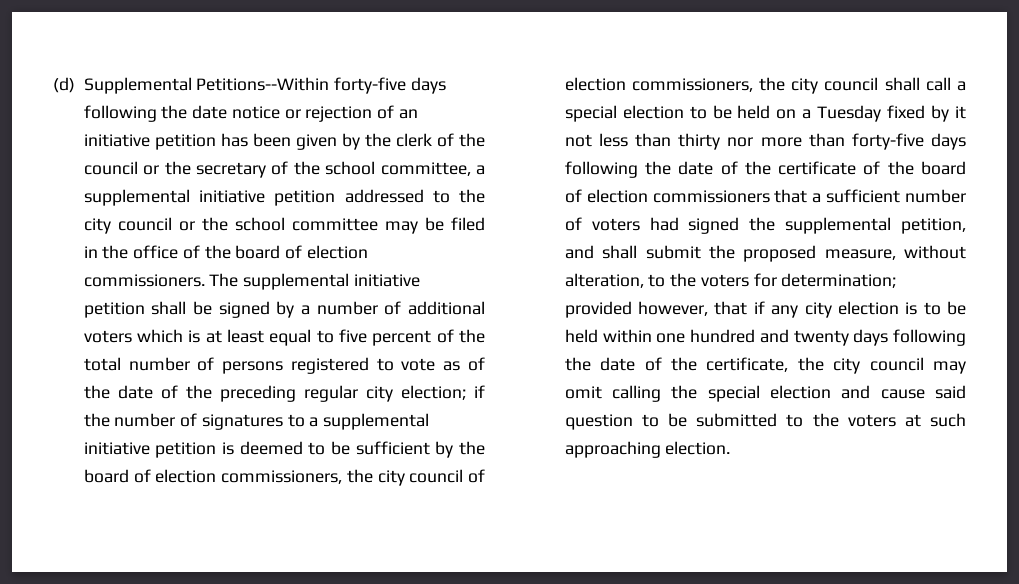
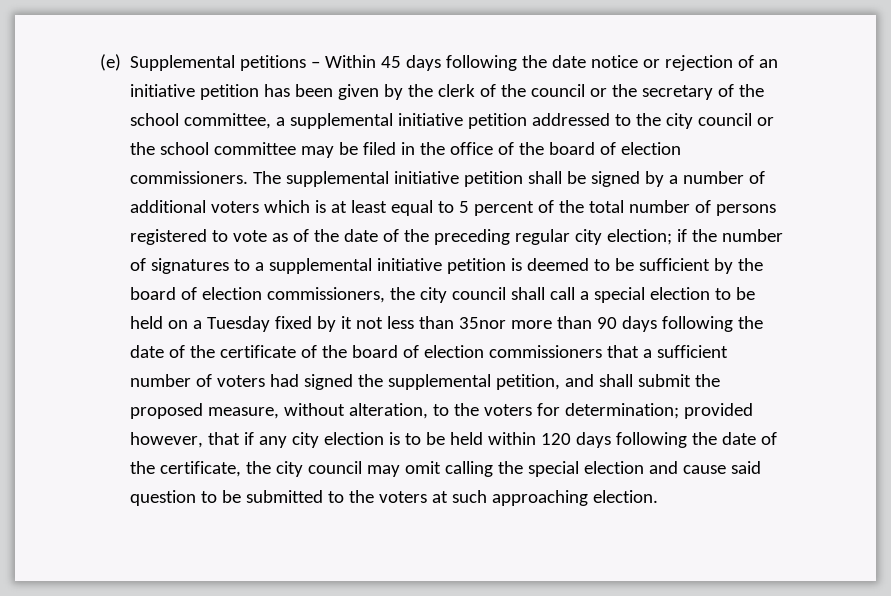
- (d) Supplemental Petitions--Within forty-five days following the date notice or rejection of an initiative petition has been given by the clerk of the council or the secretary of the school committee, a supplemental initiative petition addressed to the city council or the school committee may be filed in the office of the board of election commissioners.
+ (e) Supplemental petitions – Within 45 days following the date notice or rejection of an initiative petition has been given by the clerk of the council or the secretary of the school committee, a supplemental initiative petition addressed to the city council or the school committee may be filed in the office of the board of election commissioners.
- The supplemental initiative petition shall be signed by a number of additional voters which is at least equal to five percent of the total number of persons registered to vote as of the date of the preceding regular city election;
+ The supplemental initiative petition shall be signed by a number of additional voters which is at least equal to 5 percent of the total number of persons registered to vote as of the date of the preceding regular city election;
- if the number of signatures to a supplemental initiative petition is deemed to be sufficient by the board of election commissioners, the city council of election commissioners, the city council shall call a special election to be held on a Tuesday fixed by it not less than thirty nor more than forty-five days following the date of the certificate of the board of election commissioners that a sufficient number of voters had signed the supplemental petition, and shall submit the proposed measure, without alteration, to the voters for determination;
+ if the number of signatures to a supplemental initiative petition is deemed to be sufficient by the board of election commissioners, the city council shall call a special election to be held on a Tuesday fixed by it not less than 35nor more than 90 days following the date of the certificate of the board of election commissioners that a sufficient number of voters had signed the supplemental petition, and shall submit the proposed measure, without alteration, to the voters for determination;
- provided however, that if any city election is to be held within one hundred and twenty days following the date of the certificate, the city council may omit calling the special election and cause said question to be submitted to the voters at such approaching election.
+ provided however, that if any city election is to be held within 120 days following the date of the certificate, the city council may omit calling the special election and cause said question to be submitted to the voters at such approaching election.

